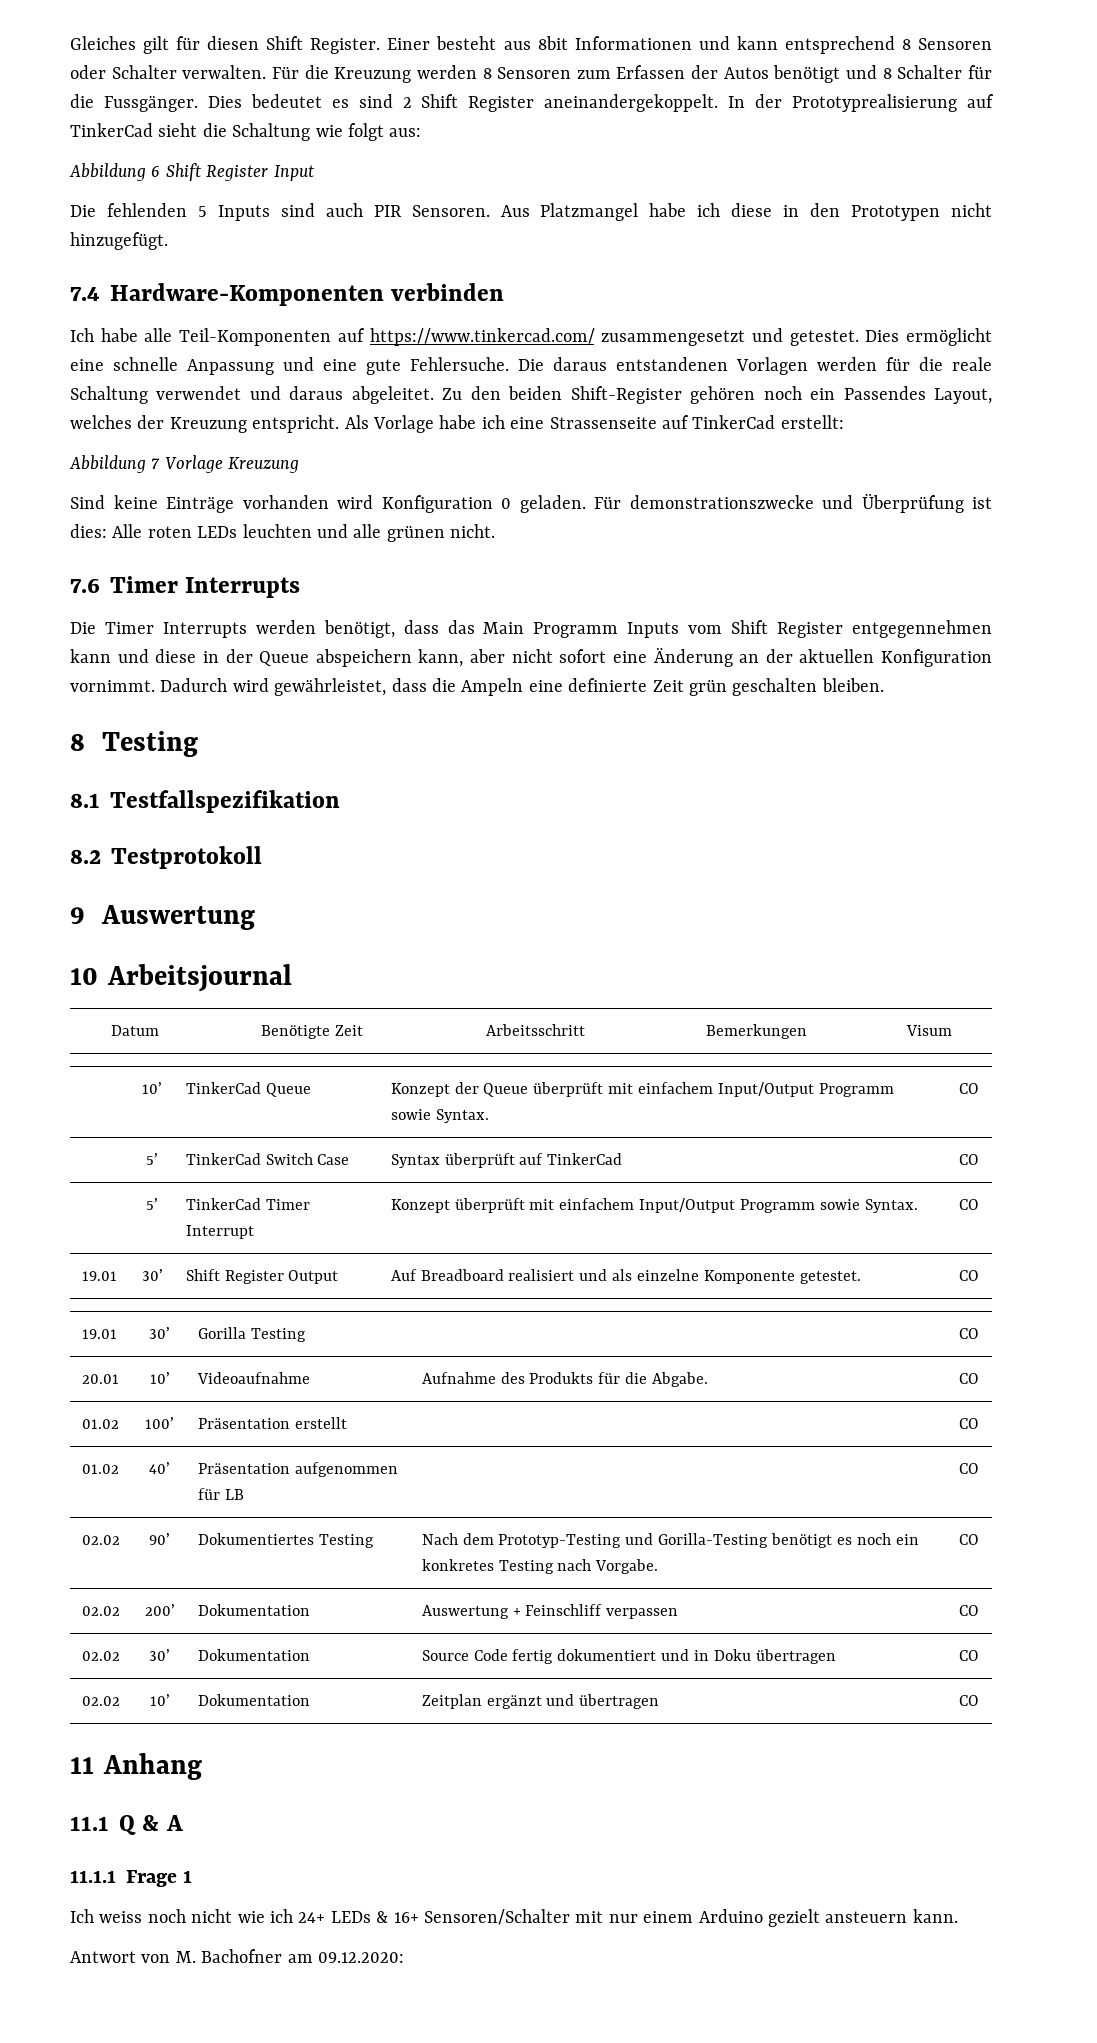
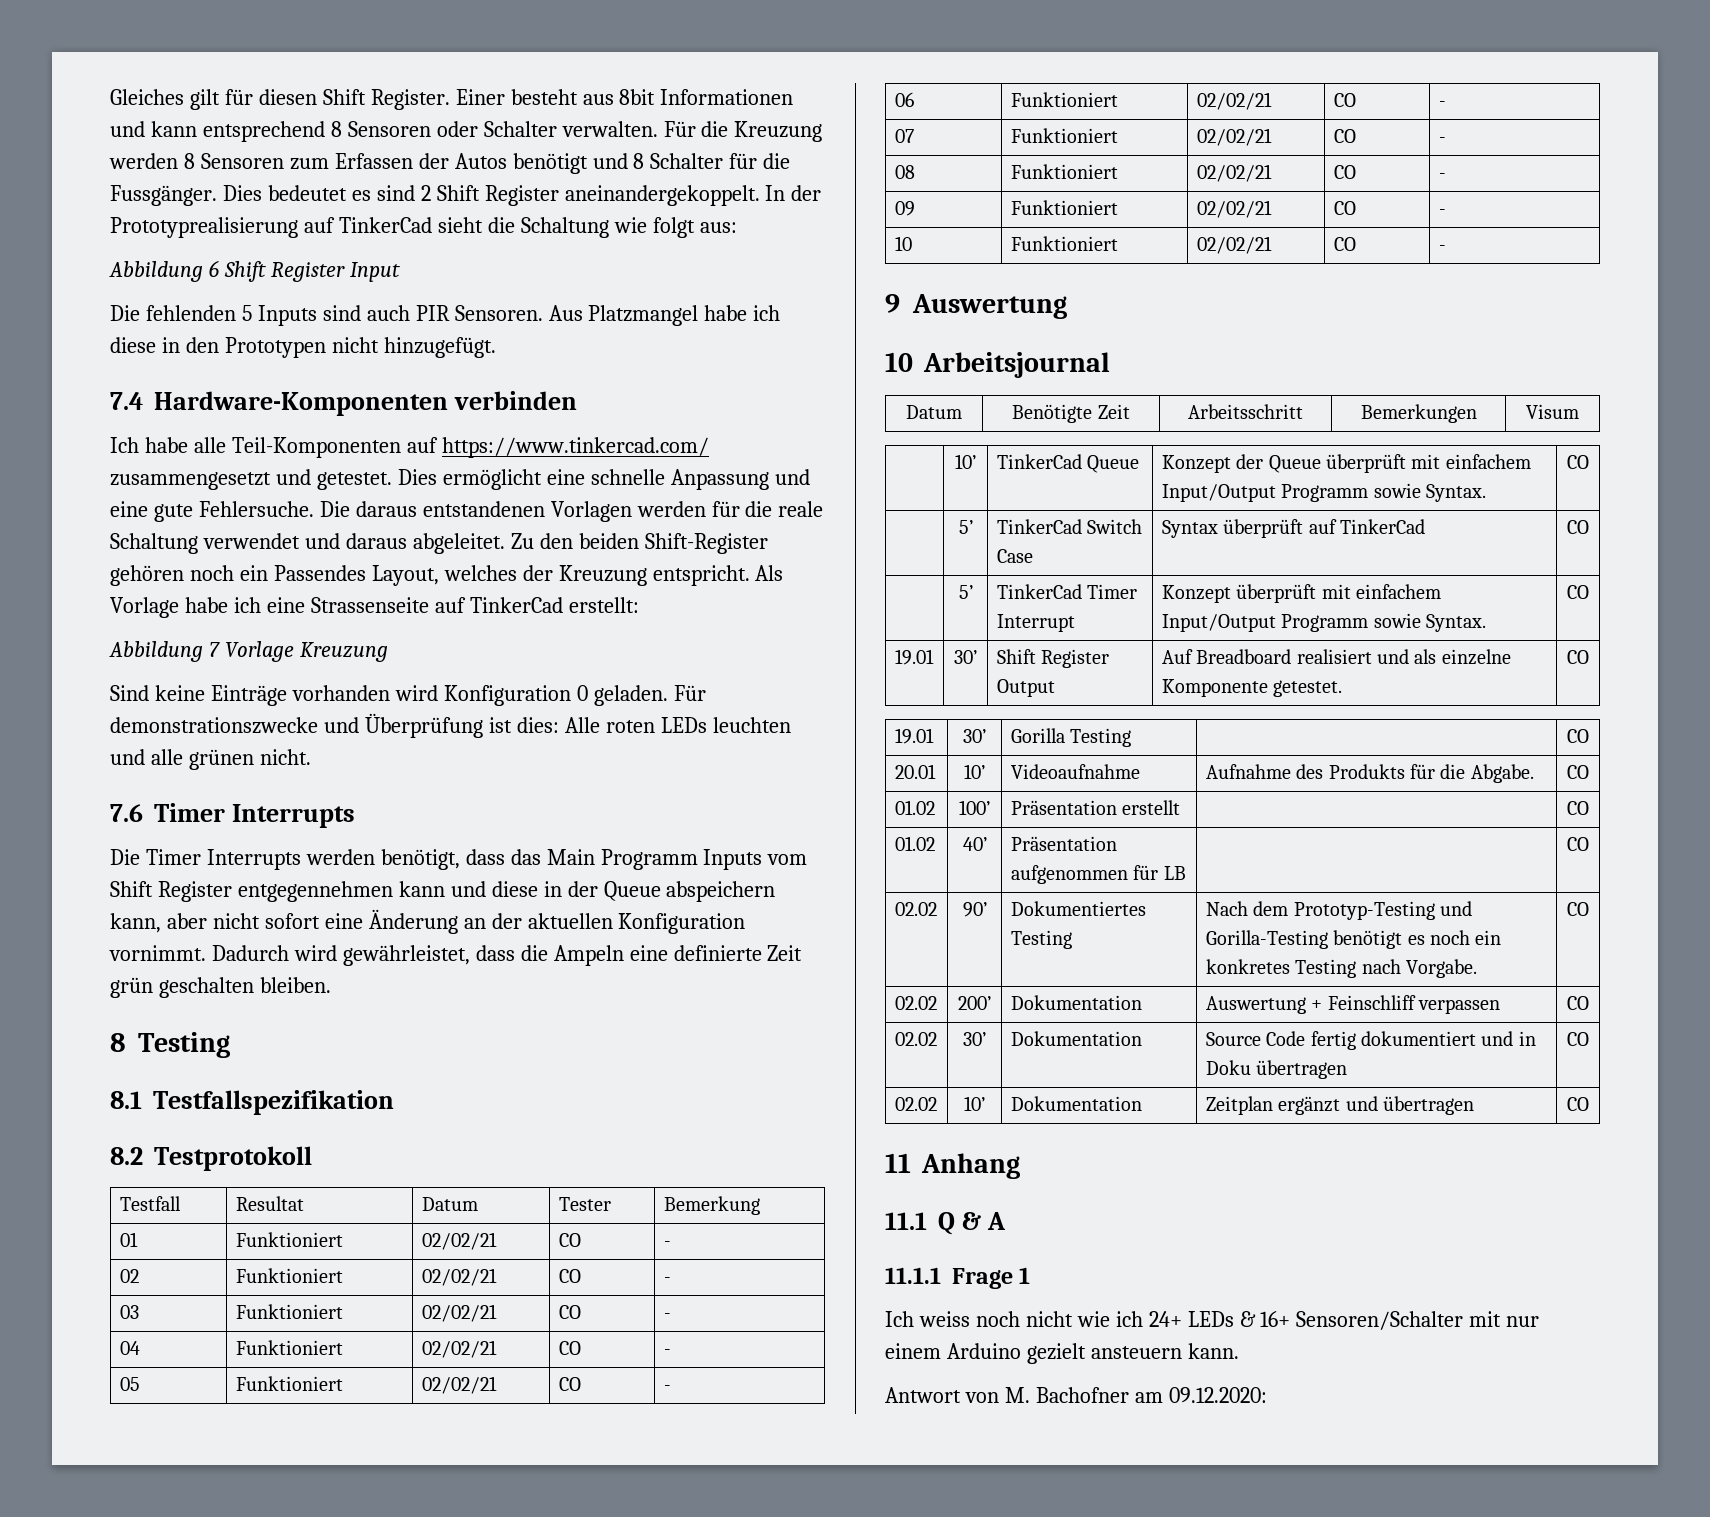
+ Testfall | Resultat | Datum | Tester | Bemerkung
+ 01 | Funktioniert | 02/02/21 | CO | -
+ 02 | Funktioniert | 02/02/21 | CO | -
+ 03 | Funktioniert | 02/02/21 | CO | -
+ 04 | Funktioniert | 02/02/21 | CO | -
+ 05 | Funktioniert | 02/02/21 | CO | -
+ 06 | Funktioniert | 02/02/21 | CO | -
+ 07 | Funktioniert | 02/02/21 | CO | -
+ 08 | Funktioniert | 02/02/21 | CO | -
+ 09 | Funktioniert | 02/02/21 | CO | -
+ 10 | Funktioniert | 02/02/21 | CO | -

